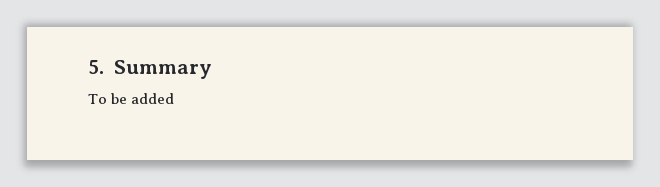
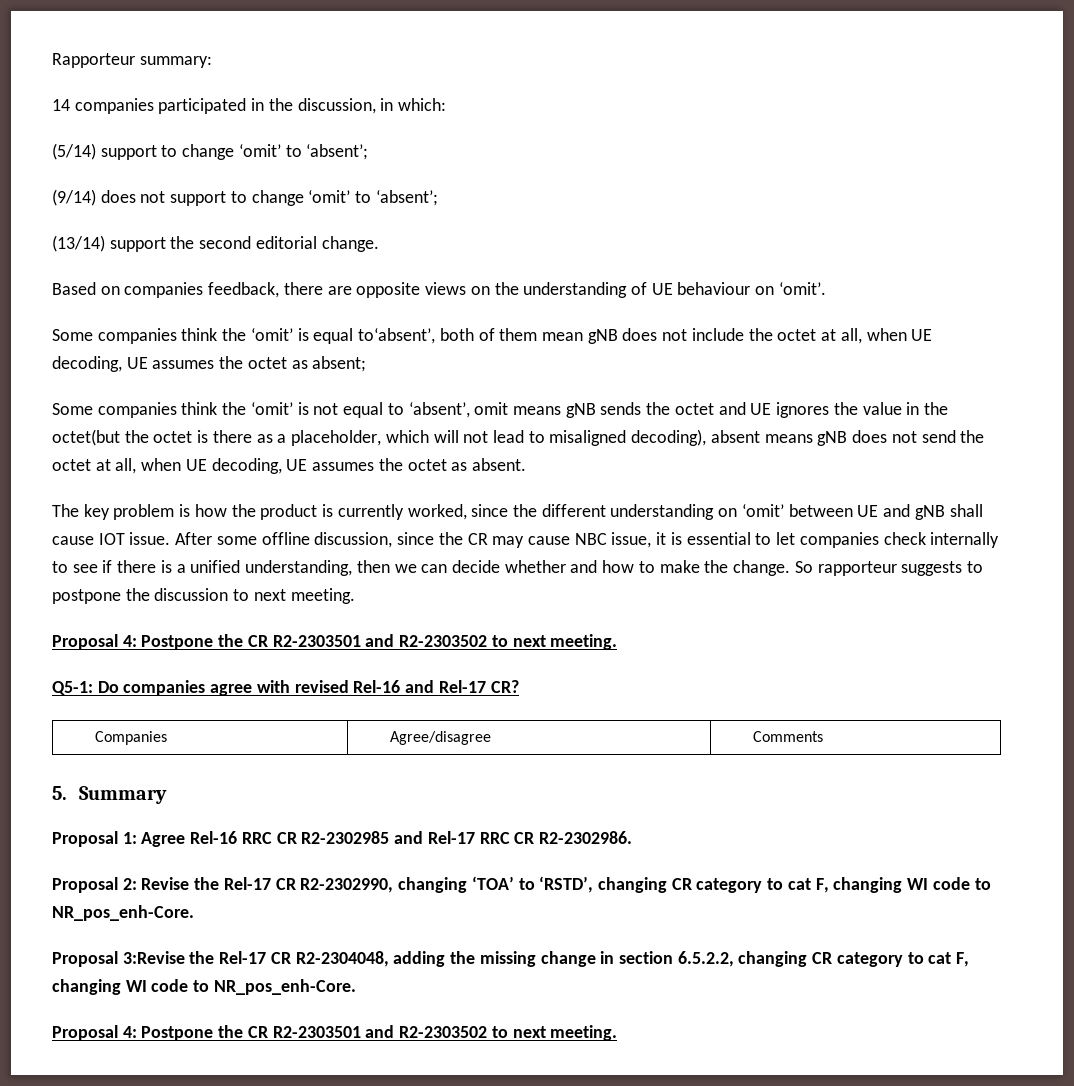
+ Rapporteur summary:
+ 14 companies participated in the discussion, in which:
+ (5/14) support to change ‘omit’ to ‘absent’;
+ (9/14) does not support to change ‘omit’ to ‘absent’;
+ (13/14) support the second editorial change.
+ Based on companies feedback, there are opposite views on the understanding of UE behaviour on ‘omit’.
+ Some companies think the ‘omit’ is equal to‘absent’, both of them mean gNB does not include the octet at all, when UE decoding, UE assumes the octet as absent;
+ Some companies think the ‘omit’ is not equal to ‘absent’, omit means gNB sends the octet and UE ignores the value in the octet(but the octet is there as a placeholder, which will not lead to misaligned decoding), absent means gNB does not send the octet at all, when UE decoding, UE assumes the octet as absent.
+ The key problem is how the product is currently worked, since the different understanding on ‘omit’ between UE and gNB shall cause IOT issue. After some offline discussion, since the CR may cause NBC issue, it is essential to let companies check internally to see if there is a unified understanding, then we can decide whether and how to make the change. So rapporteur suggests to postpone the discussion to next meeting.
+ Proposal 4: Postpone the CR R2-2303501 and R2-2303502 to next meeting.
+ Q5-1: Do companies agree with revised Rel-16 and Rel-17 CR?
+ Companies | Agree/disagree | Comments
  5. Summary
- To be added
+ Proposal 1: Agree Rel-16 RRC CR R2-2302985 and Rel-17 RRC CR R2-2302986.
+ Proposal 2: Revise the Rel-17 CR R2-2302990, changing ‘TOA’ to ‘RSTD’, changing CR category to cat F, changing WI code to NR_pos_enh-Core.
+ Proposal 3:Revise the Rel-17 CR R2-2304048, adding the missing change in section 6.5.2.2, changing CR category to cat F, changing WI code to NR_pos_enh-Core.
+ Proposal 4: Postpone the CR R2-2303501 and R2-2303502 to next meeting.

